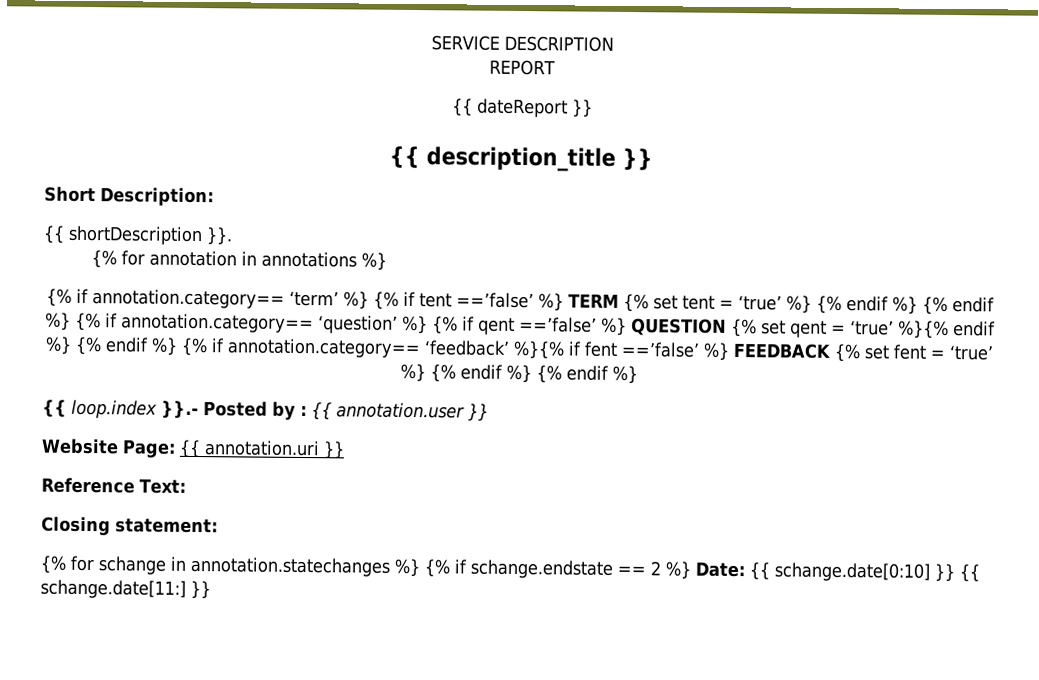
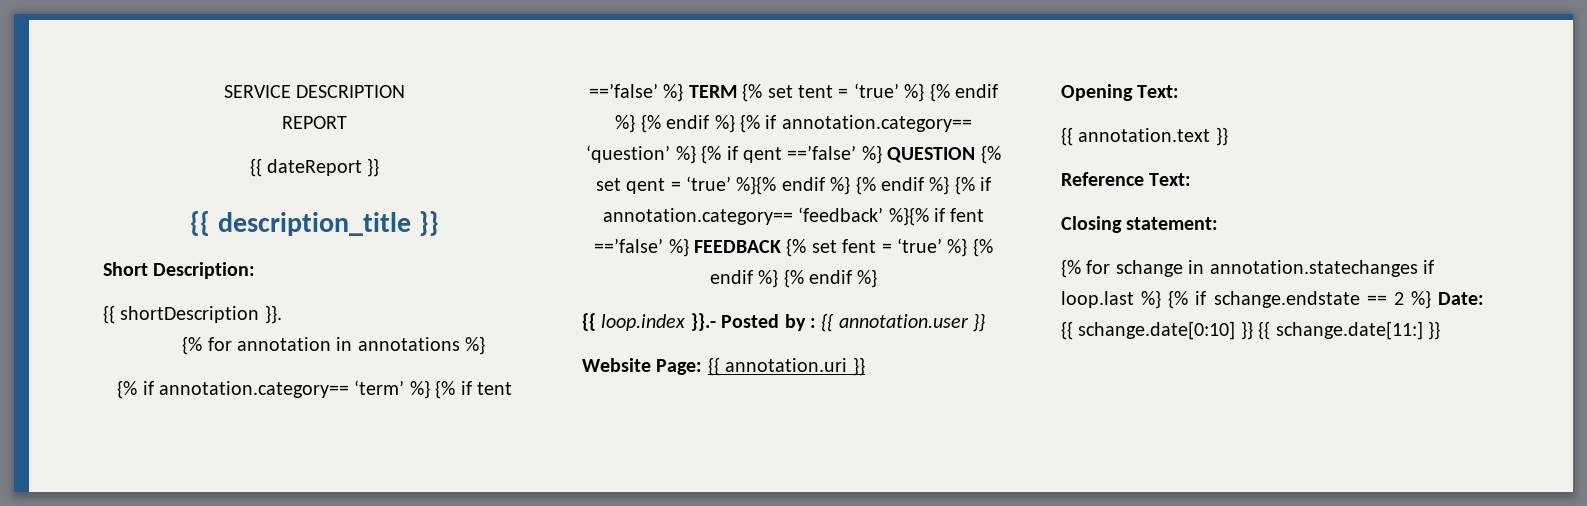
+ Opening Text:
+ {{ annotation.text }}
- {% for schange in annotation.statechanges %} {% if schange.endstate == 2 %} Date: {{ schange.date[0:10] }} {{ schange.date[11:] }}
+ {% for schange in annotation.statechanges if loop.last %} {% if schange.endstate == 2 %} Date: {{ schange.date[0:10] }} {{ schange.date[11:] }}

